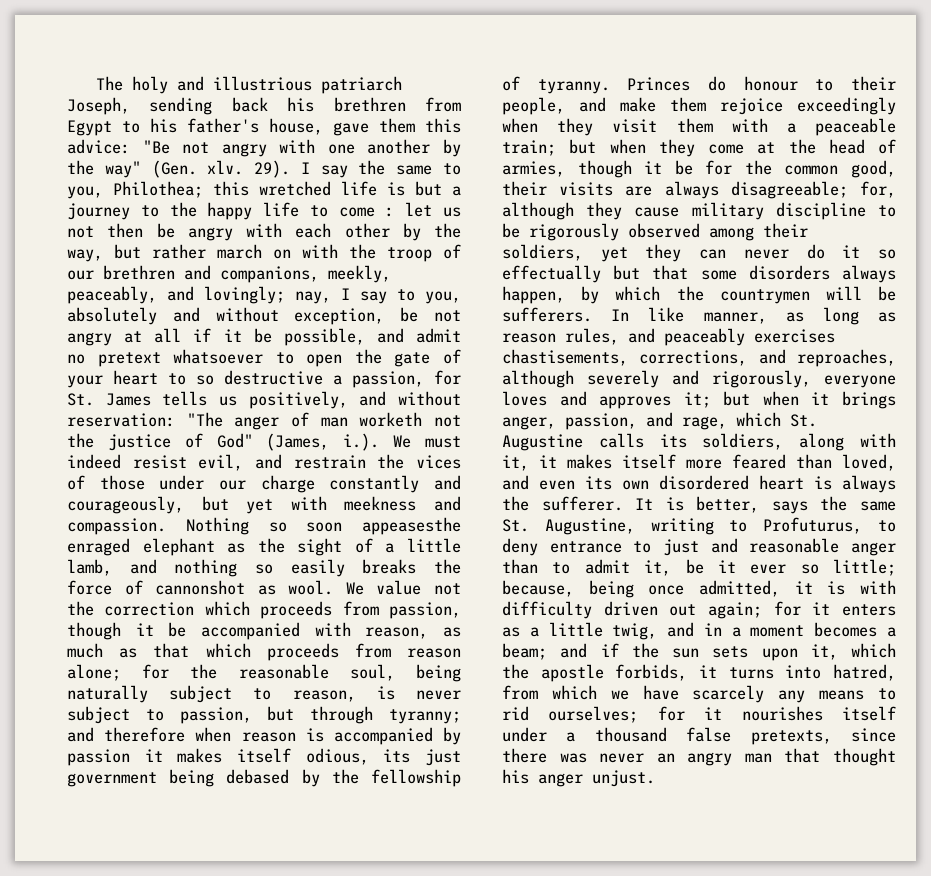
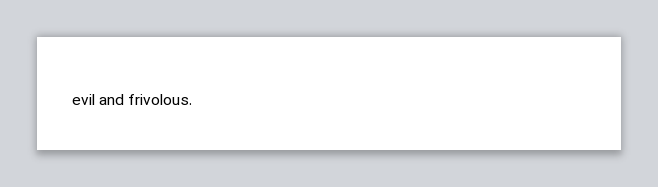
- The holy and illustrious patriarch Joseph, sending back his brethren from Egypt to his father's house, gave them this advice: "Be not angry with one another by the way" (Gen. xlv. 29). I say the same to you, Philothea; this wretched life is but a journey to the happy life to come : let us not then be angry with each other by the way, but rather march on with the troop of our brethren and companions, meekly, peaceably, and lovingly; nay, I say to you, absolutely and without exception, be not angry at all if it be possible, and admit no pretext whatsoever to open the gate of your heart to so destructive a passion, for St. James tells us positively, and without reservation: "The anger of man worketh not the justice of God" (James, i.). We must indeed resist evil, and restrain the vices of those under our charge constantly and courageously, but yet with meekness and compassion. Nothing so soon appeasesthe enraged elephant as the sight of a little lamb, and nothing so easily breaks the force of cannonshot as wool. We value not the correction which proceeds from passion, though it be accompanied with reason, as much as that which proceeds from reason alone; for the reasonable soul, being naturally subject to reason, is never subject to passion, but through tyranny; and therefore when reason is accompanied by passion it makes itself odious, its just government being debased by the fellowship of tyranny. Princes do honour to their people, and make them rejoice exceedingly when they visit them with a peaceable train; but when they come at the head of armies, though it be for the common good, their visits are always disagreeable; for, although they cause military discipline to be rigorously observed among their soldiers, yet they can never do it so effectually but that some disorders always happen, by which the countrymen will be sufferers. In like manner, as long as reason rules, and peaceably exercises chastisements, corrections, and reproaches, although severely and rigorously, everyone loves and approves it; but when it brings anger, passion, and rage, which St. Augustine calls its soldiers, along with it, it makes itself more feared than loved, and even its own disordered heart is always the sufferer. It is better, says the same St. Augustine, writing to Profuturus, to deny entrance to just and reasonable anger than to admit it, be it ever so little; because, being once admitted, it is with difficulty driven out again; for it enters as a little twig, and in a moment becomes a beam; and if the sun sets upon it, which the apostle forbids, it turns into hatred, from which we have scarcely any means to rid ourselves; for it nourishes itself under a thousand false pretexts, since there was never an angry man that thought his anger unjust.
+ evil and frivolous.

